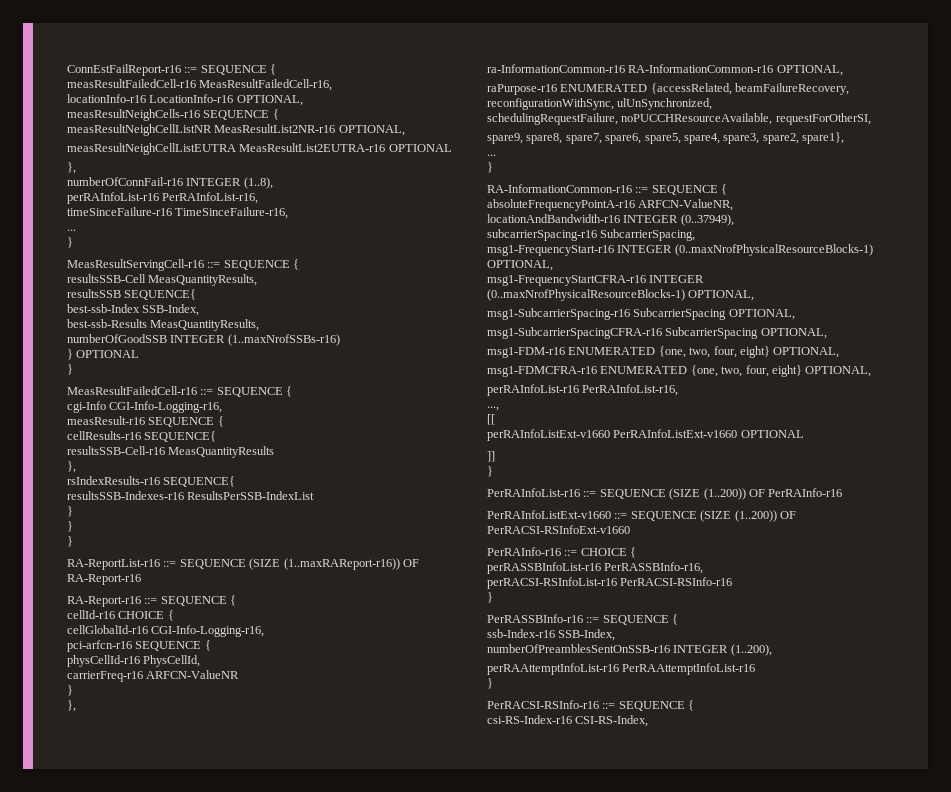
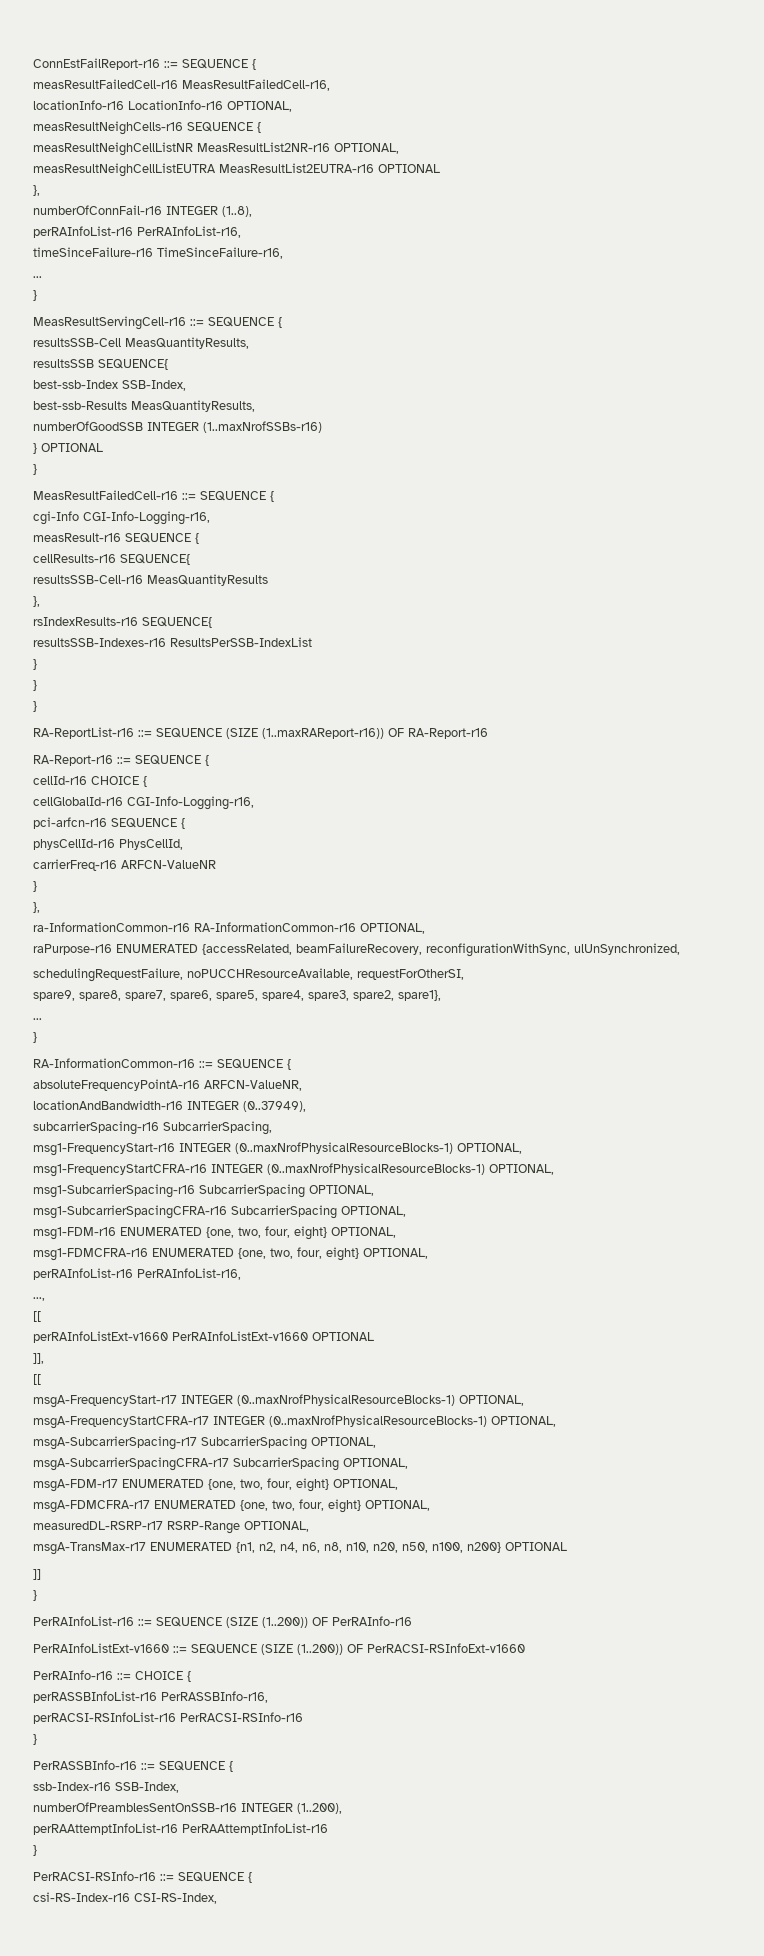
+ ]],
+ [[
+ msgA-FrequencyStart-r17 INTEGER (0..maxNrofPhysicalResourceBlocks-1) OPTIONAL,
+ msgA-FrequencyStartCFRA-r17 INTEGER (0..maxNrofPhysicalResourceBlocks-1) OPTIONAL,
+ msgA-SubcarrierSpacing-r17 SubcarrierSpacing OPTIONAL,
+ msgA-SubcarrierSpacingCFRA-r17 SubcarrierSpacing OPTIONAL,
+ msgA-FDM-r17 ENUMERATED {one, two, four, eight} OPTIONAL,
+ msgA-FDMCFRA-r17 ENUMERATED {one, two, four, eight} OPTIONAL,
+ measuredDL-RSRP-r17 RSRP-Range OPTIONAL,
+ msgA-TransMax-r17 ENUMERATED {n1, n2, n4, n6, n8, n10, n20, n50, n100, n200} OPTIONAL

